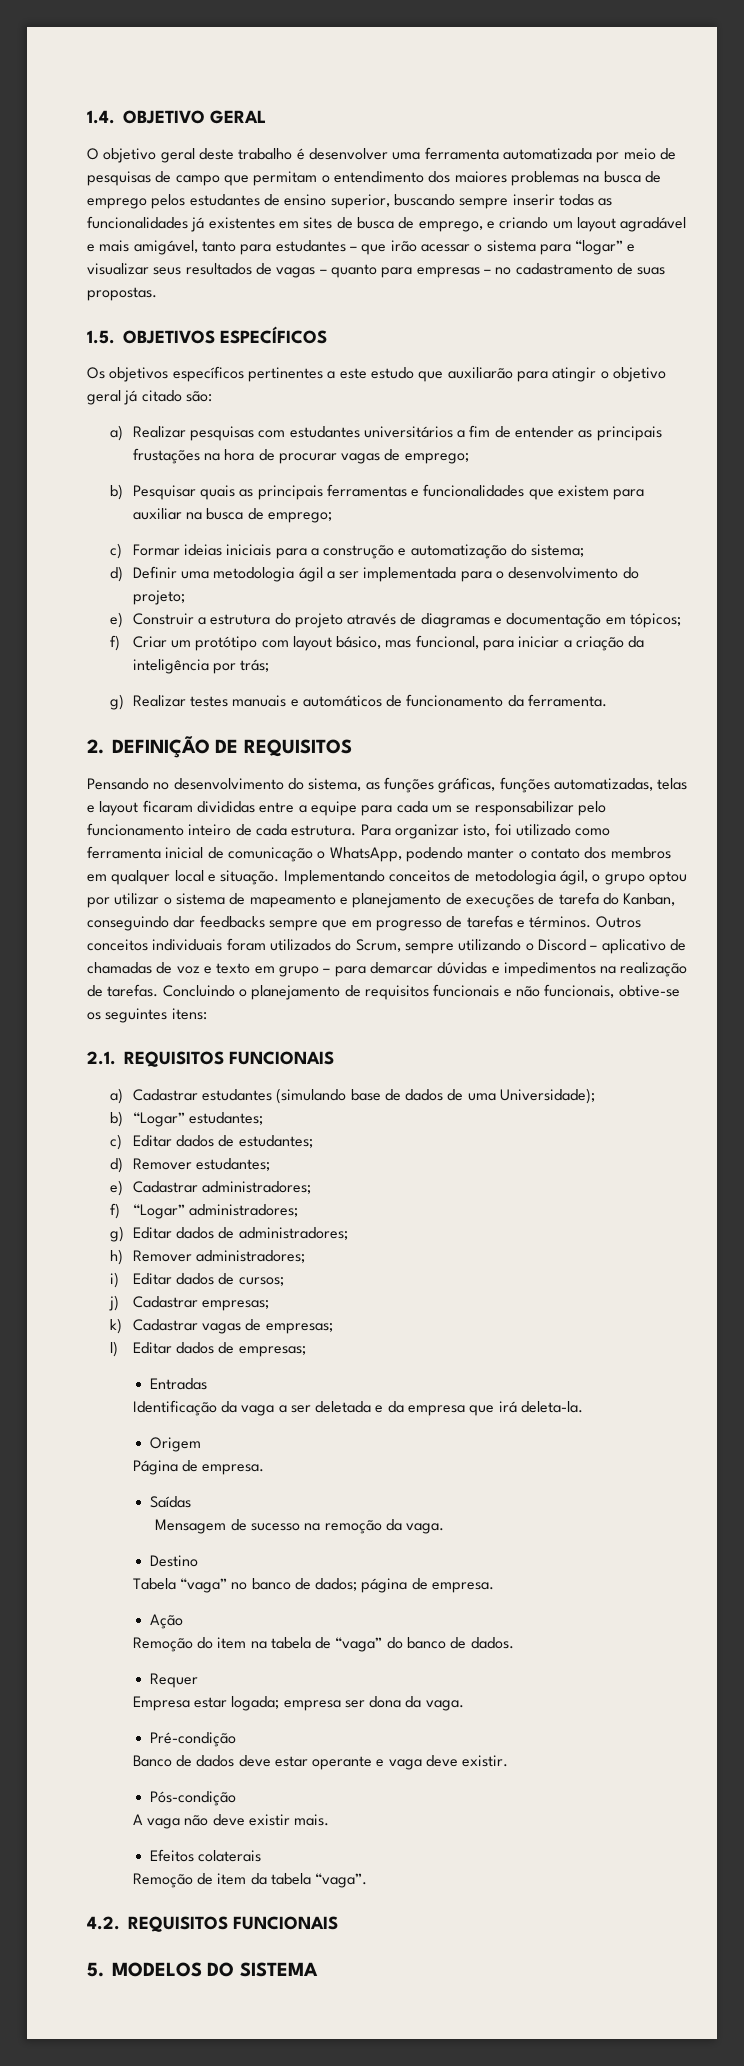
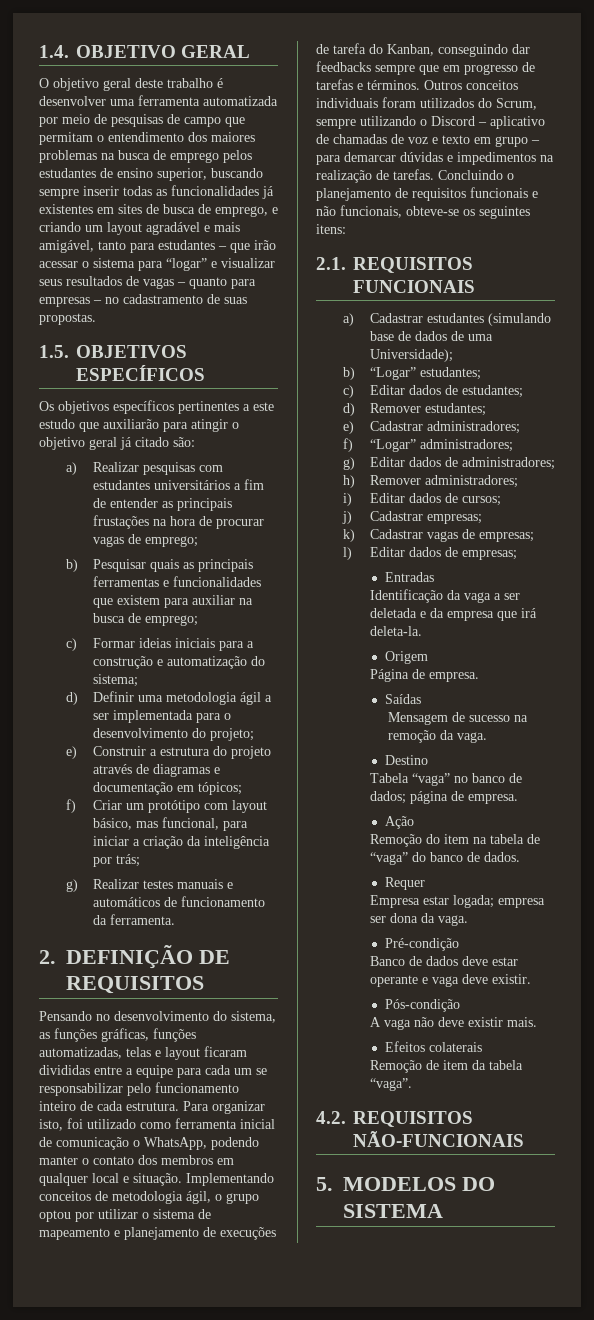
- Concluindo o planejamento de requisitos funcionais e não funcionais, obtive-se os seguintes itens:
+ Concluindo o planejamento de requisitos funcionais e não funcionais, obteve-se os seguintes itens:
- 4.2. REQUISITOS FUNCIONAIS
+ 4.2. REQUISITOS NÃO-FUNCIONAIS

